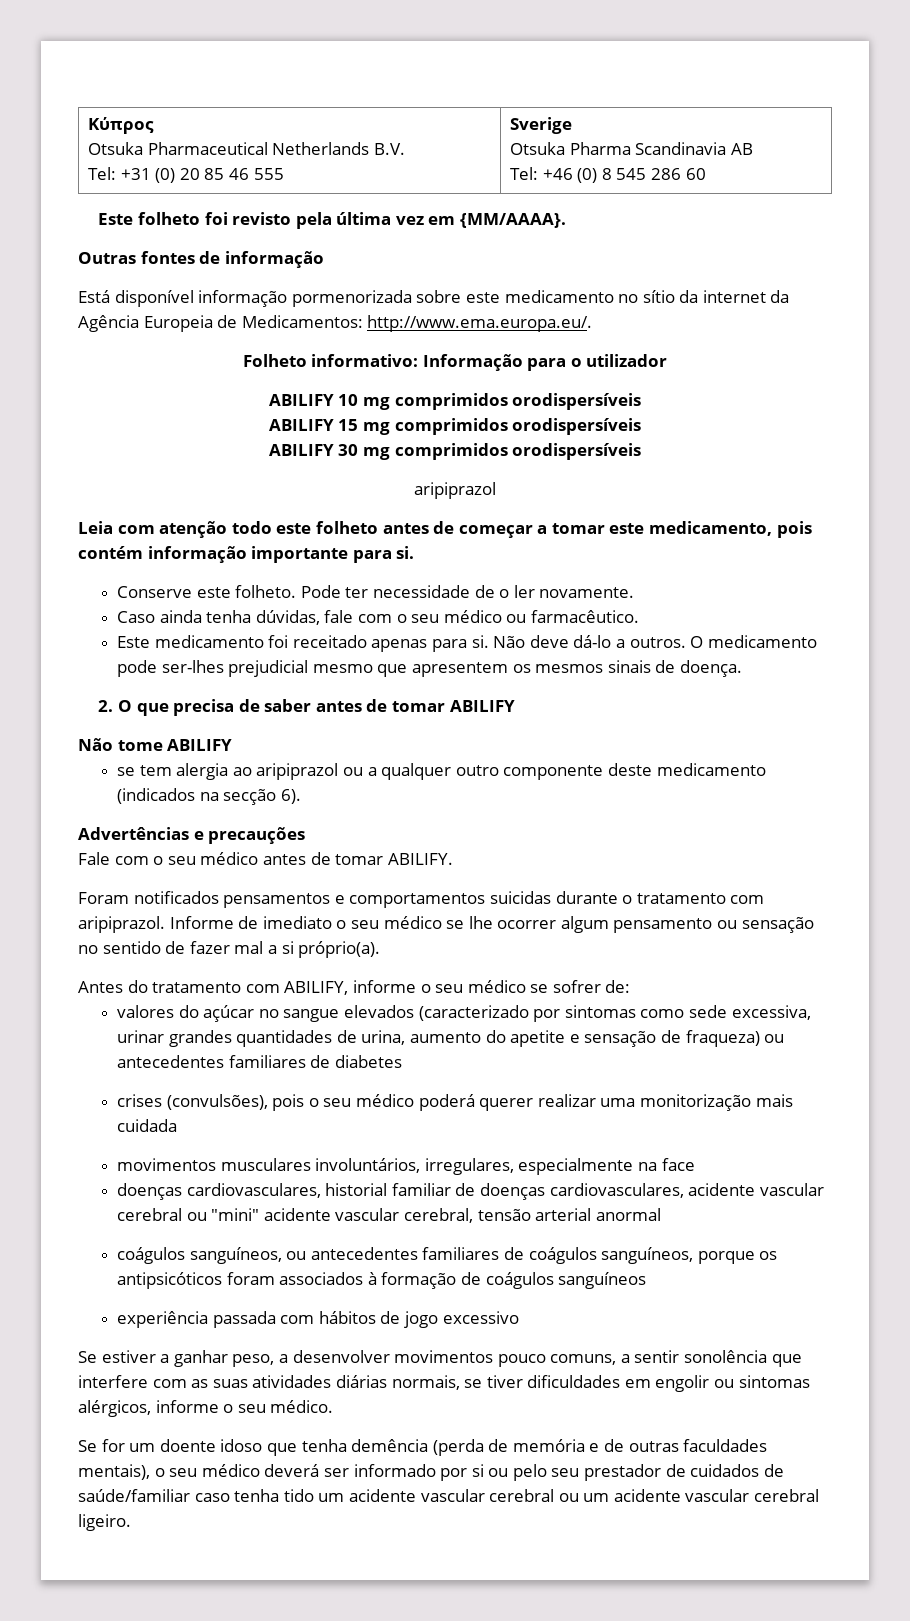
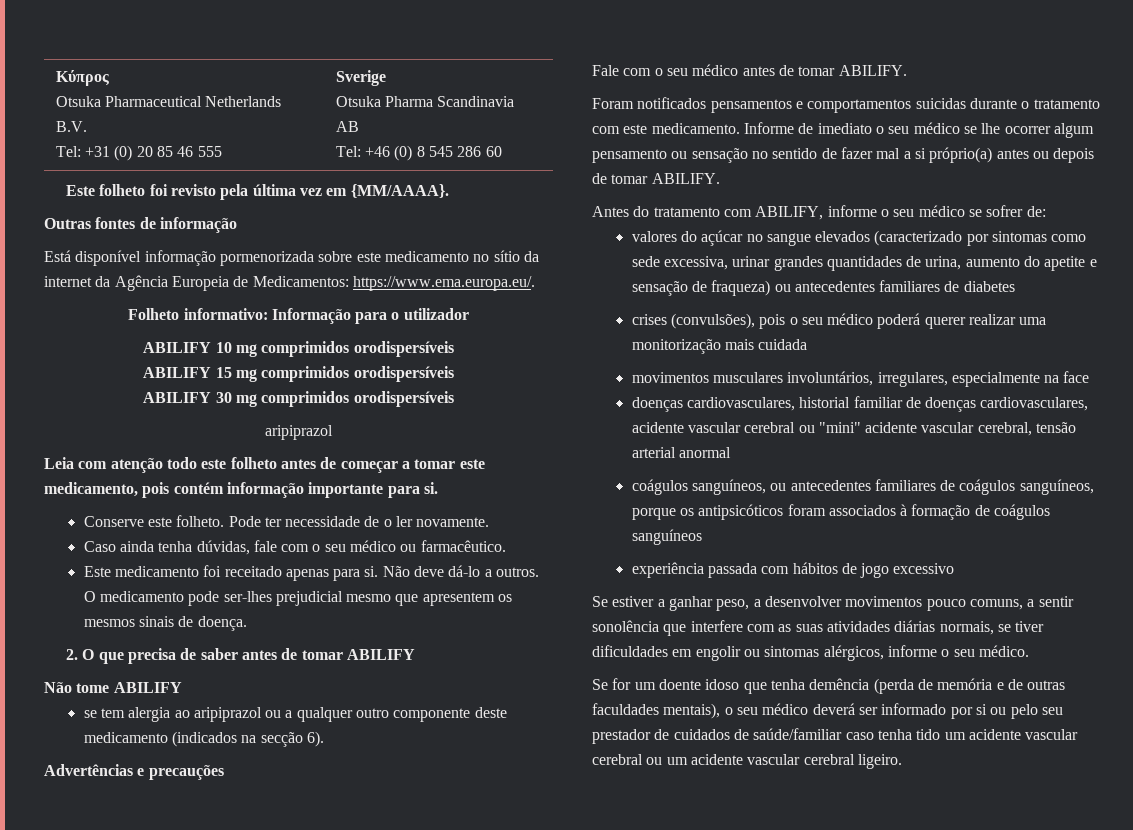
- Está disponível informação pormenorizada sobre este medicamento no sítio da internet da Agência Europeia de Medicamentos: http://www.ema.europa.eu/.
+ Está disponível informação pormenorizada sobre este medicamento no sítio da internet da Agência Europeia de Medicamentos: https://www.ema.europa.eu/.
- Foram notificados pensamentos e comportamentos suicidas durante o tratamento com aripiprazol.
+ Foram notificados pensamentos e comportamentos suicidas durante o tratamento com este medicamento.
- Informe de imediato o seu médico se lhe ocorrer algum pensamento ou sensação no sentido de fazer mal a si próprio(a).
+ Informe de imediato o seu médico se lhe ocorrer algum pensamento ou sensação no sentido de fazer mal a si próprio(a) antes ou depois de tomar ABILIFY.

